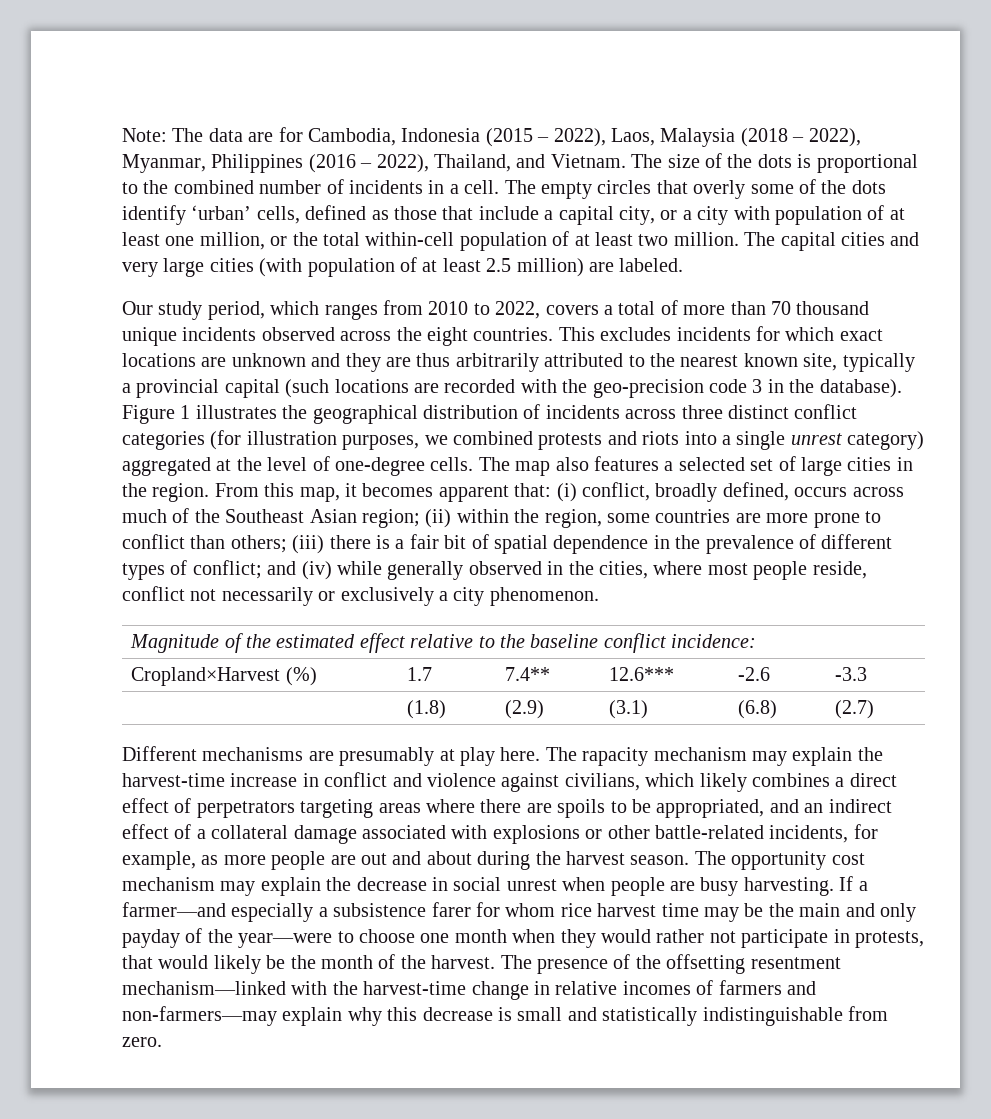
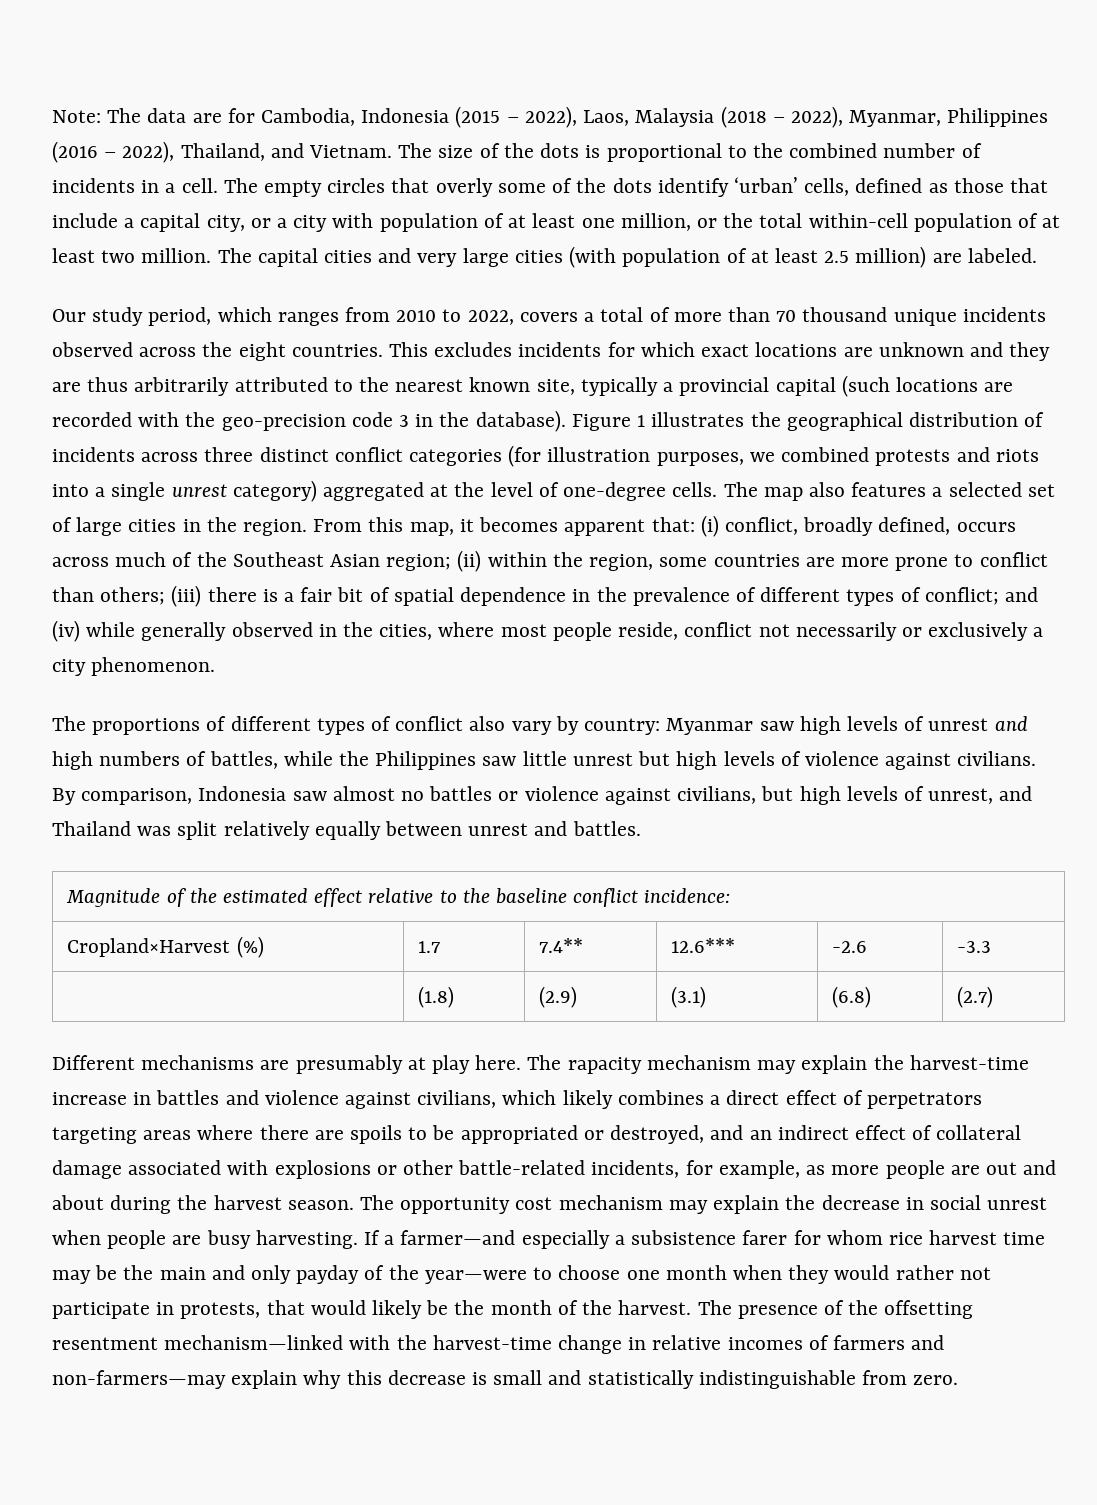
+ The proportions of different types of conflict also vary by country: Myanmar saw high levels of unrest and high numbers of battles, while the Philippines saw little unrest but high levels of violence against civilians. By comparison, Indonesia saw almost no battles or violence against civilians, but high levels of unrest, and Thailand was split relatively equally between unrest and battles.
- The rapacity mechanism may explain the harvest-time increase in conflict and violence against civilians, which likely combines a direct effect of perpetrators targeting areas where there are spoils to be appropriated, and an indirect effect of a collateral damage associated with explosions or other battle-related incidents, for example, as more people are out and about during the harvest season.
+ The rapacity mechanism may explain the harvest-time increase in battles and violence against civilians, which likely combines a direct effect of perpetrators targeting areas where there are spoils to be appropriated or destroyed, and an indirect effect of collateral damage associated with explosions or other battle-related incidents, for example, as more people are out and about during the harvest season.

